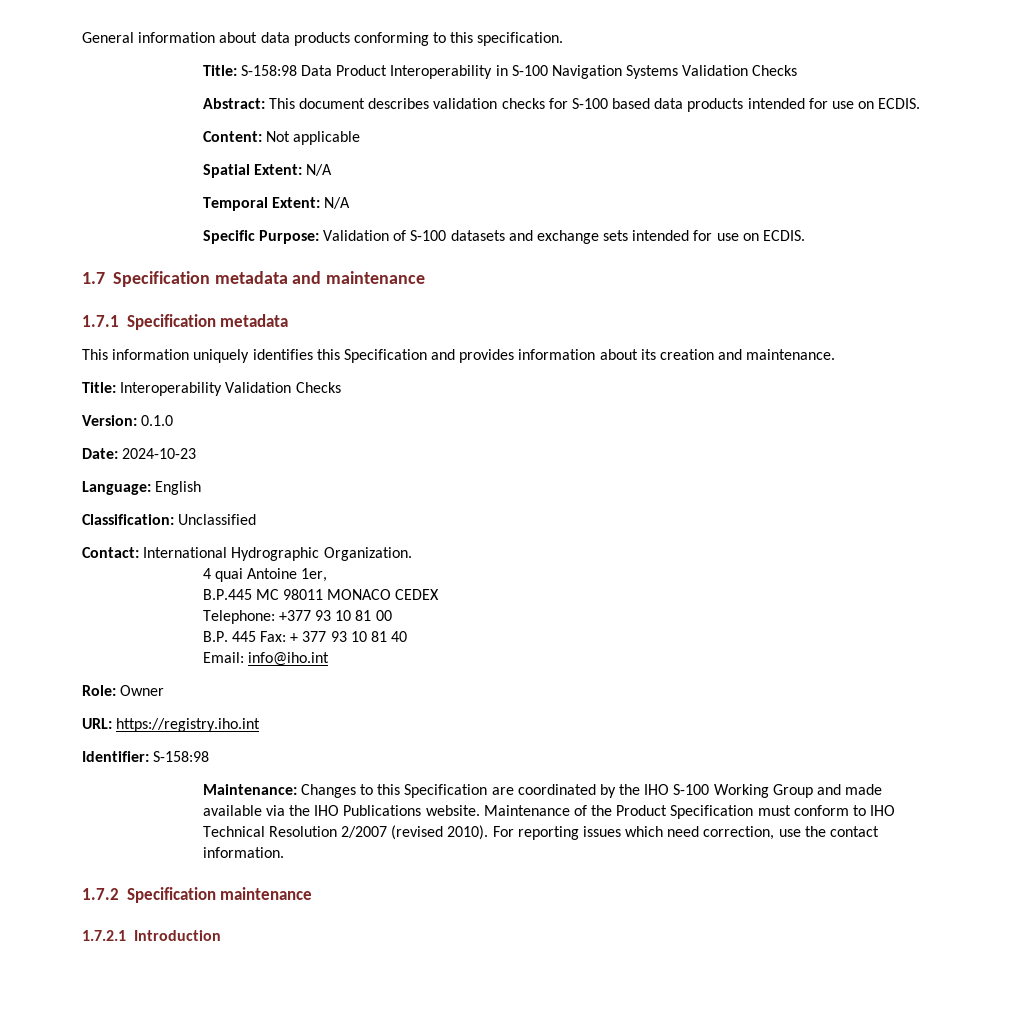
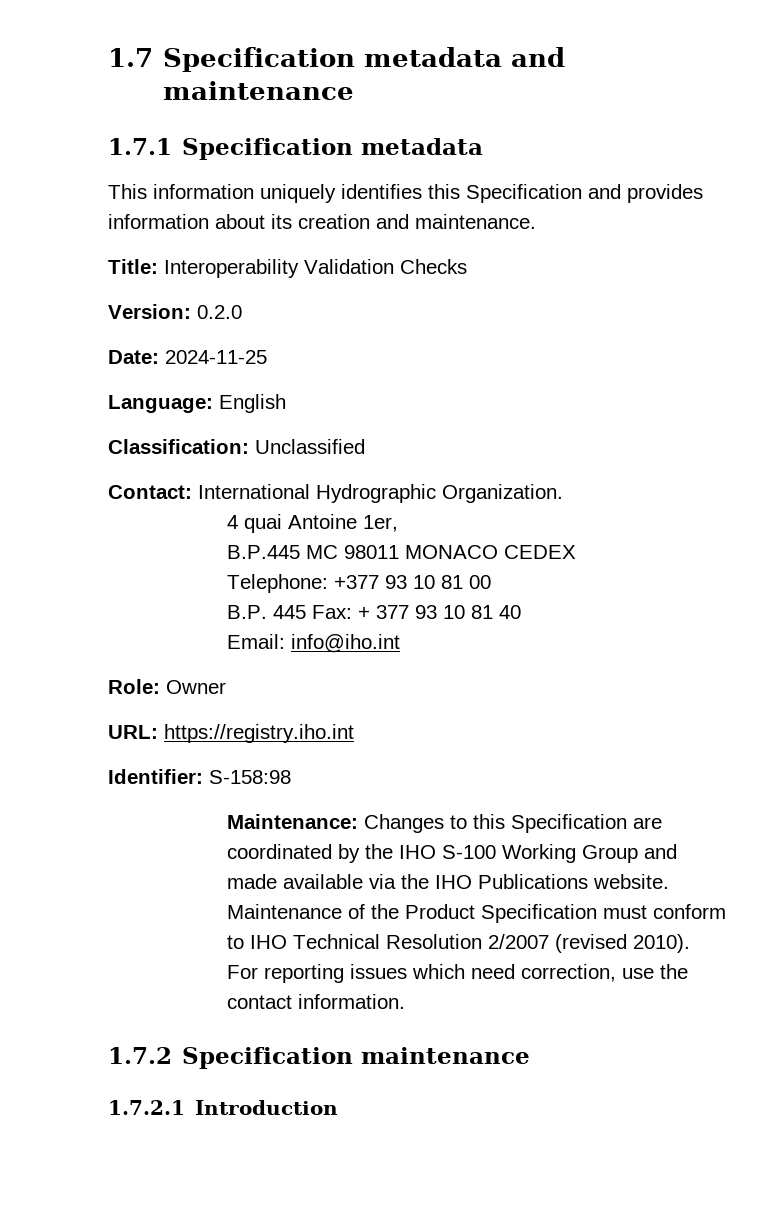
- General information about data products conforming to this specification.
- Title: S-158:98 Data Product Interoperability in S-100 Navigation Systems Validation Checks
- Abstract: This document describes validation checks for S-100 based data products intended for use on ECDIS.
- Content: Not applicable
- Spatial Extent: N/A
- Temporal Extent: N/A
- Specific Purpose: Validation of S-100 datasets and exchange sets intended for use on ECDIS.
- Version: 0.1.0
+ Version: 0.2.0
- Date: 2024-10-23
+ Date: 2024-11-25

